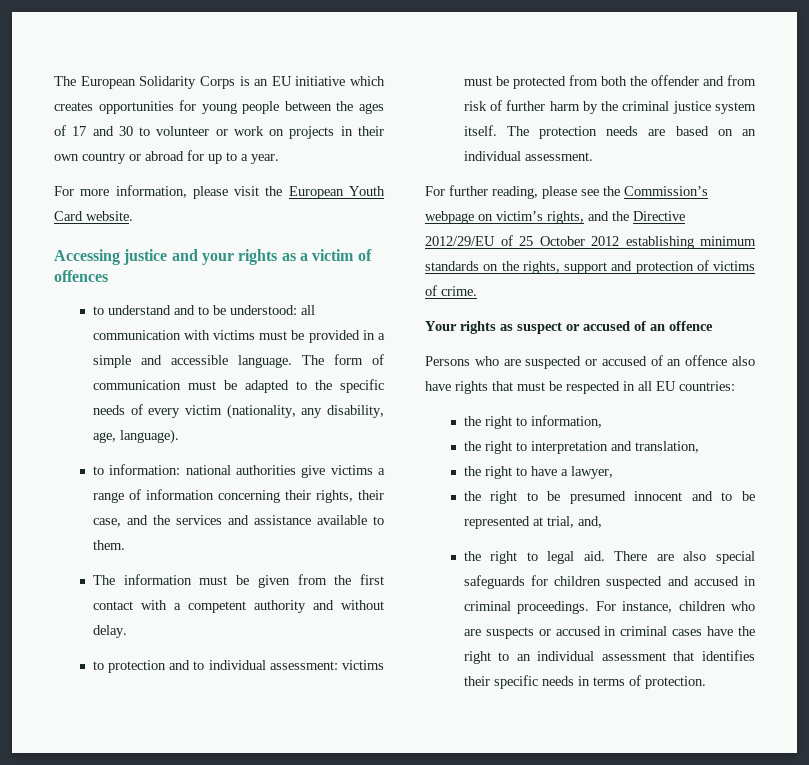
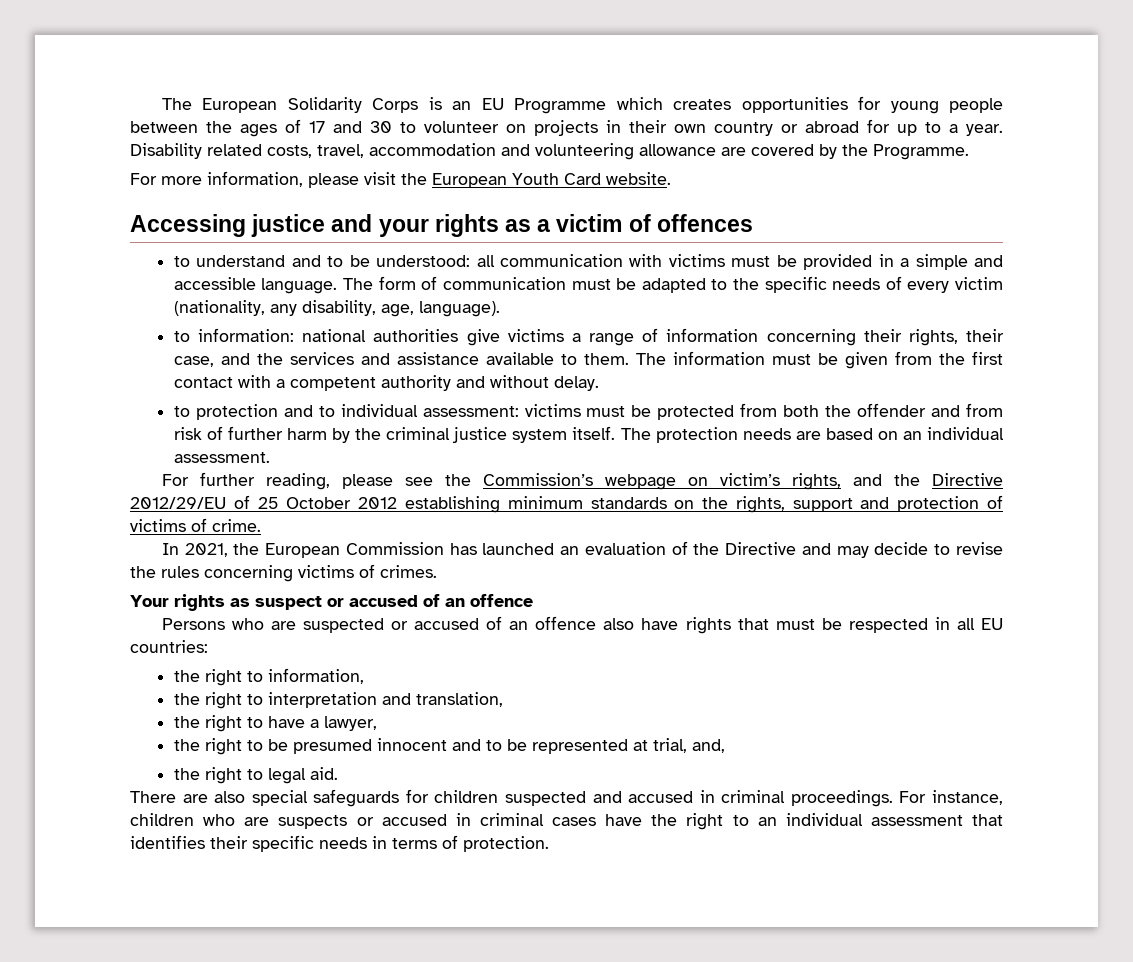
- The European Solidarity Corps is an EU initiative which creates opportunities for young people between the ages of 17 and 30 to volunteer or work on projects in their own country or abroad for up to a year.
+ The European Solidarity Corps is an EU Programme which creates opportunities for young people between the ages of 17 and 30 to volunteer on projects in their own country or abroad for up to a year. Disability related costs, travel, accommodation and volunteering allowance are covered by the Programme.
- to information: national authorities give victims a range of information concerning their rights, their case, and the services and assistance available to them.
- The information must be given from the first contact with a competent authority and without delay.
+ to information: national authorities give victims a range of information concerning their rights, their case, and the services and assistance available to them. The information must be given from the first contact with a competent authority and without delay.
+ In 2021, the European Commission has launched an evaluation of the Directive and may decide to revise the rules concerning victims of crimes.
- the right to legal aid. There are also special safeguards for children suspected and accused in criminal proceedings.
+ the right to legal aid.
+ There are also special safeguards for children suspected and accused in criminal proceedings.

